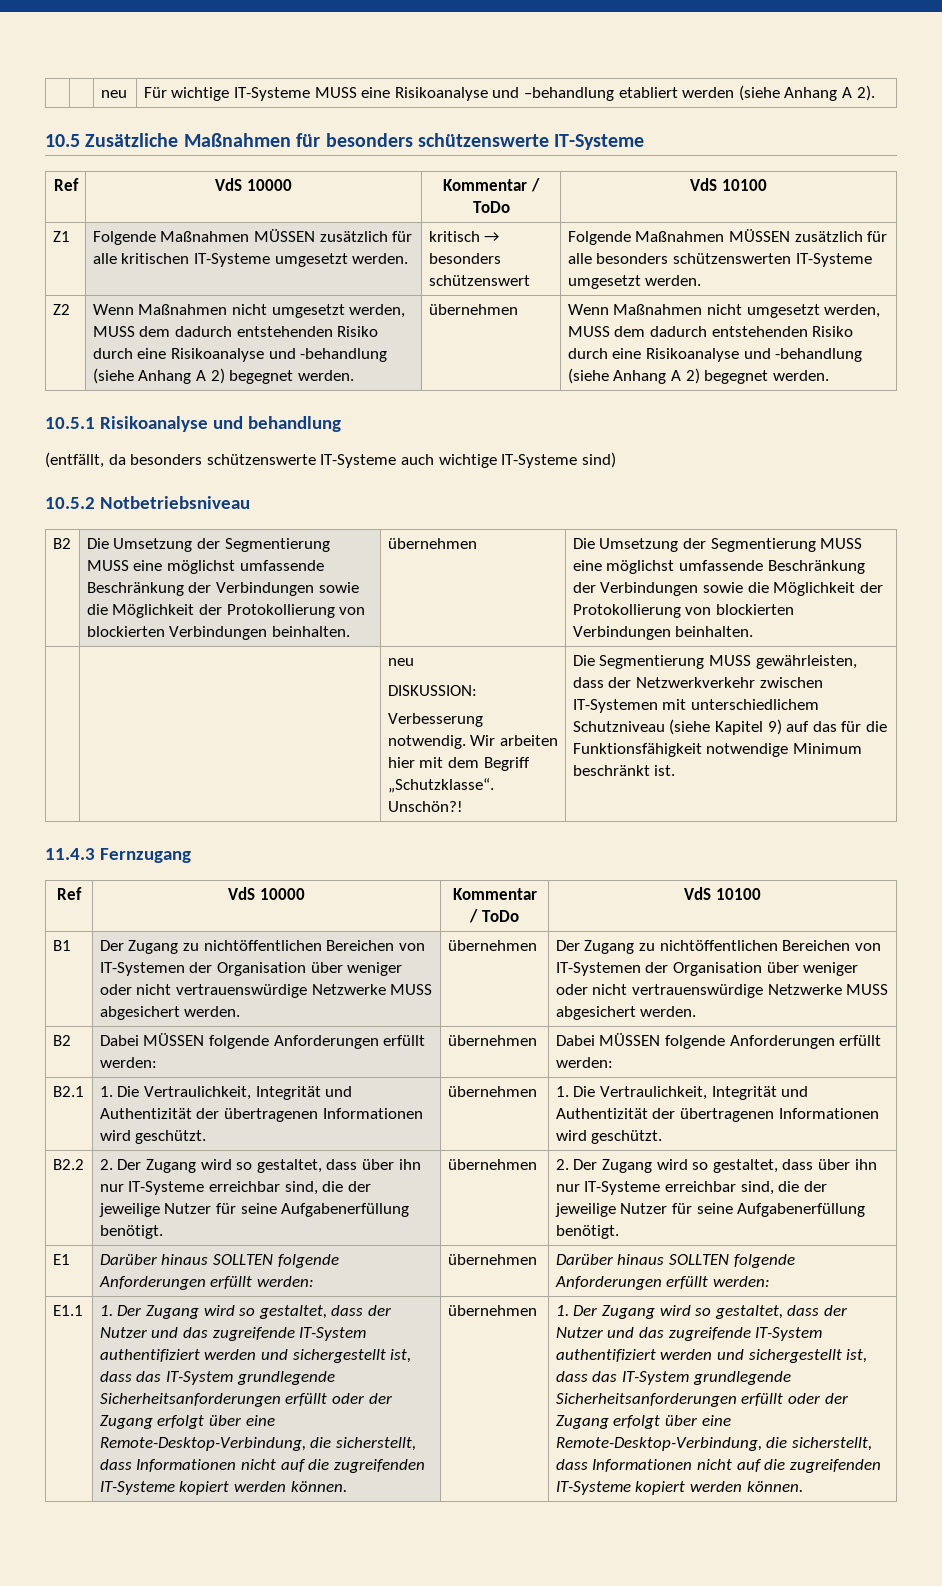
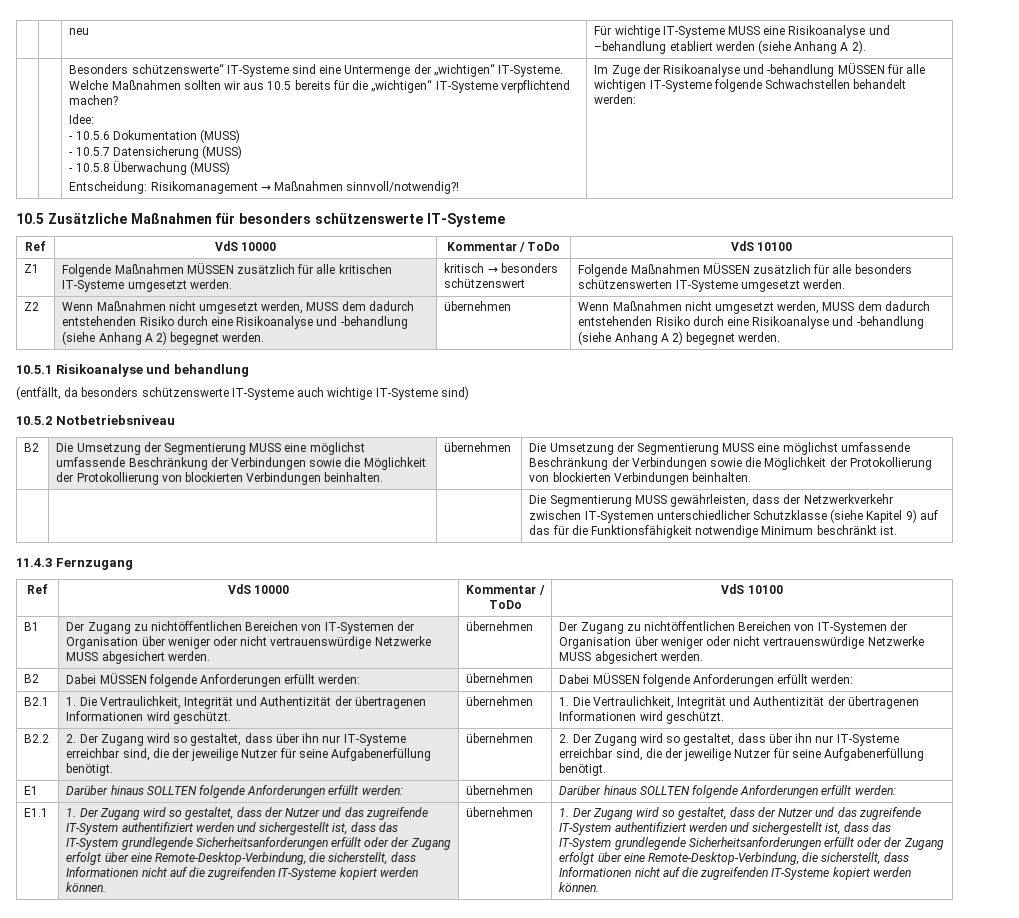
+ Besonders schützenswerte“ IT-Systeme sind eine Untermenge der „wichtigen“ IT-Systeme. Welche Maßnahmen sollten wir aus 10.5 bereits für die „wichtigen“ IT-Systeme verpflichtend machen?
+ Idee:
+ - 10.5.6 Dokumentation (MUSS)
+ - 10.5.7 Datensicherung (MUSS)
+ - 10.5.8 Überwachung (MUSS)
+ Entscheidung: Risikomanagement → Maßnahmen sinnvoll/notwendig?! | Im Zuge der Risikoanalyse und -behandlung MÜSSEN für alle wichtigen IT-Systeme folgende Schwachstellen behandelt werden:
  übernehmen | Die Umsetzung der Segmentierung MUSS eine möglichst umfassende Beschränkung der Verbindungen sowie die Möglichkeit der Protokollierung von blockierten Verbindungen beinhalten.
- | | neu
- DISKUSSION:
- Verbesserung notwendig. Wir arbeiten hier mit dem Begriff „Schutzklasse“. Unschön?! | Die Segmentierung MUSS gewährleisten, dass der Netzwerkverkehr zwischen IT-Systemen mit unterschiedlichem Schutzniveau (siehe Kapitel 9) auf das für die Funktionsfähigkeit notwendige Minimum beschränkt ist.
+ | | | Die Segmentierung MUSS gewährleisten, dass der Netzwerkverkehr zwischen IT-Systemen unterschiedlicher Schutzklasse (siehe Kapitel 9) auf das für die Funktionsfähigkeit notwendige Minimum beschränkt ist.

